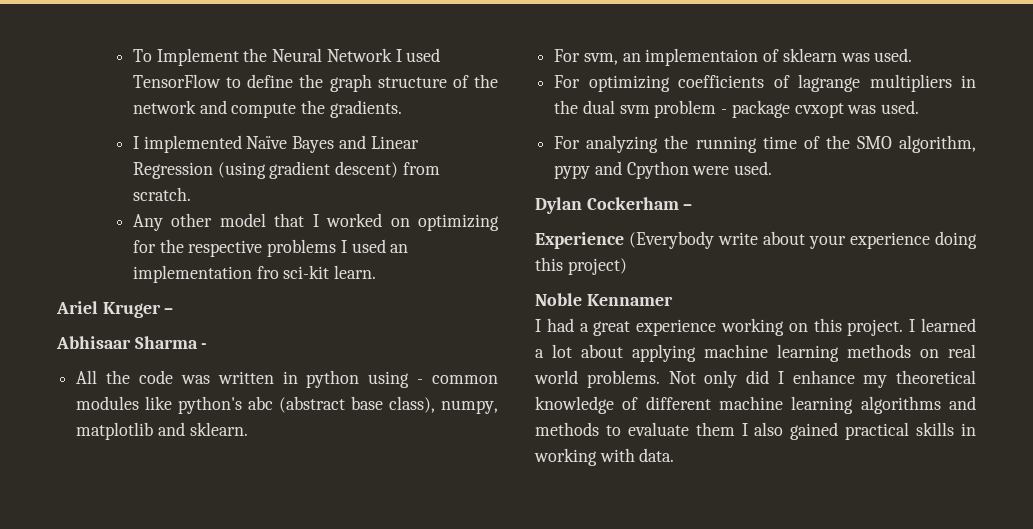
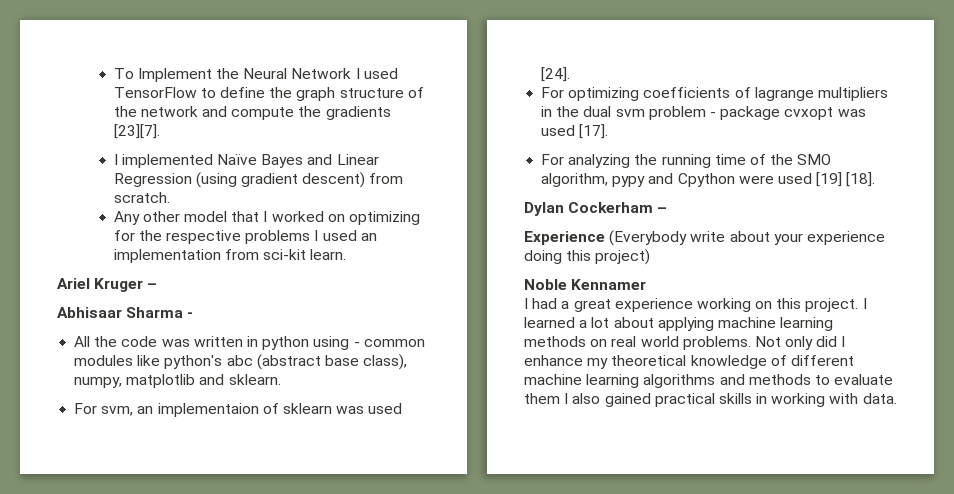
- To Implement the Neural Network I used TensorFlow to define the graph structure of the network and compute the gradients.
+ To Implement the Neural Network I used TensorFlow to define the graph structure of the network and compute the gradients [23][7].
- Any other model that I worked on optimizing for the respective problems I used an implementation fro sci-kit learn.
+ Any other model that I worked on optimizing for the respective problems I used an implementation from sci-kit learn.
- For svm, an implementaion of sklearn was used.
+ For svm, an implementaion of sklearn was used [24].
- For optimizing coefficients of lagrange multipliers in the dual svm problem - package cvxopt was used.
+ For optimizing coefficients of lagrange multipliers in the dual svm problem - package cvxopt was used [17].
- For analyzing the running time of the SMO algorithm, pypy and Cpython were used.
+ For analyzing the running time of the SMO algorithm, pypy and Cpython were used [19] [18].

